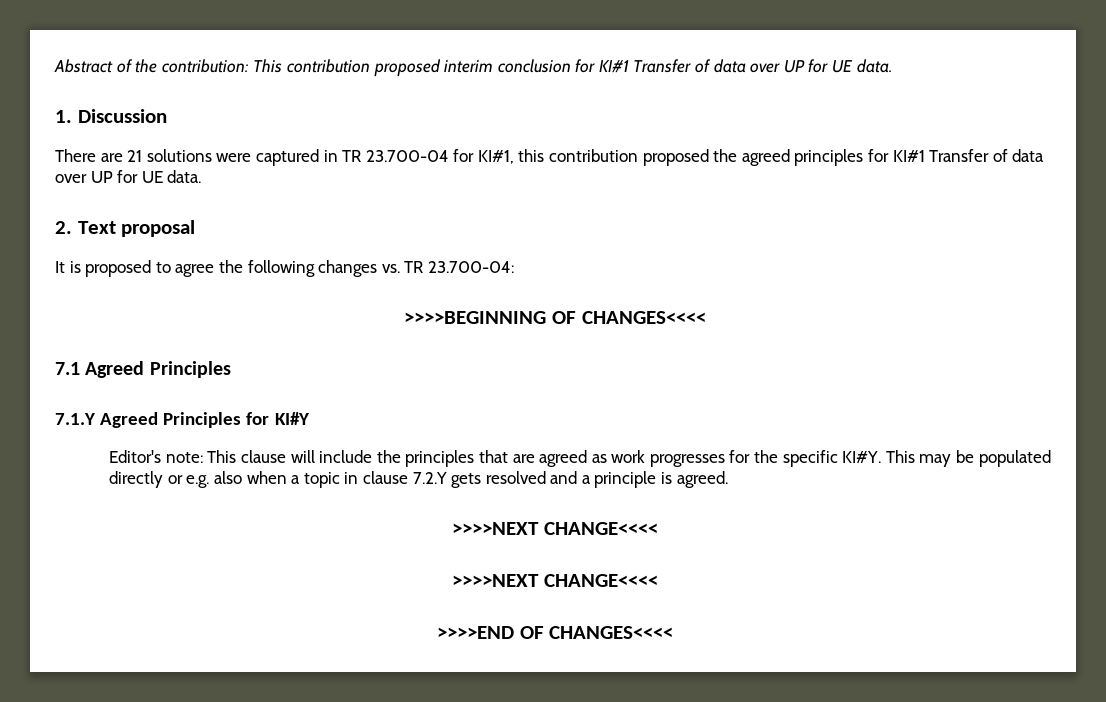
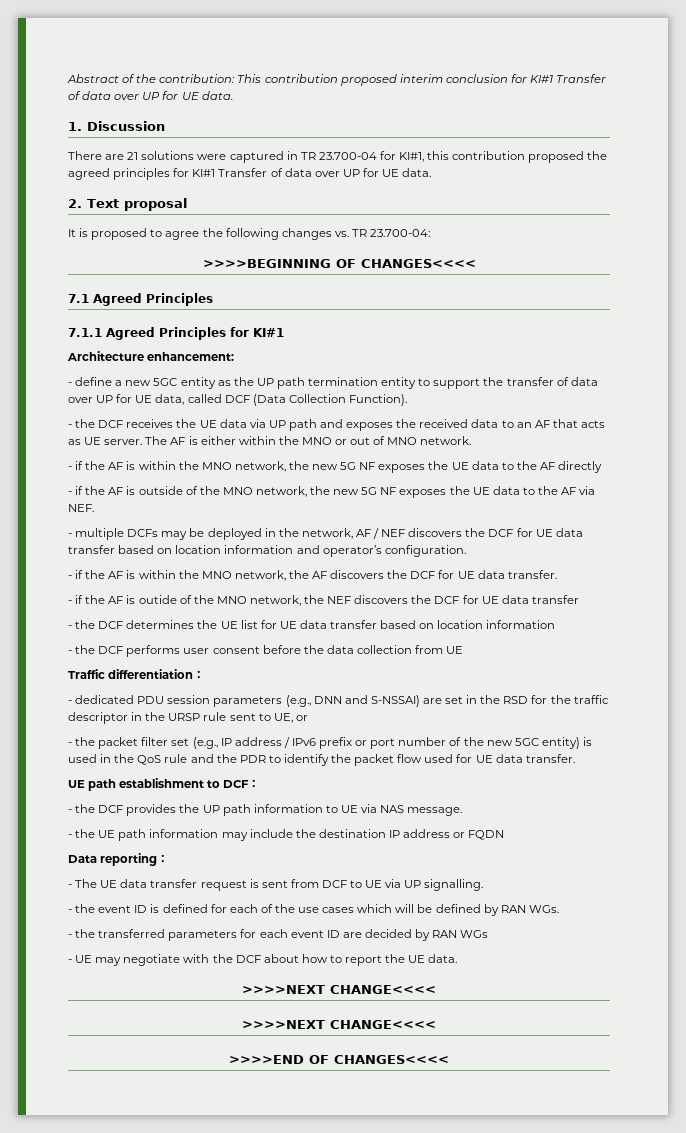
- 7.1.Y Agreed Principles for KI#Y
- Editor's note: This clause will include the principles that are agreed as work progresses for the specific KI#Y. This may be populated directly or e.g. also when a topic in clause 7.2.Y gets resolved and a principle is agreed.
+ 7.1.1 Agreed Principles for KI#1
+ Architecture enhancement:
+ - define a new 5GC entity as the UP path termination entity to support the transfer of data over UP for UE data, called DCF (Data Collection Function).
+ - the DCF receives the UE data via UP path and exposes the received data to an AF that acts as UE server. The AF is either within the MNO or out of MNO network.
+ - if the AF is within the MNO network, the new 5G NF exposes the UE data to the AF directly
+ - if the AF is outside of the MNO network, the new 5G NF exposes the UE data to the AF via NEF.
+ - multiple DCFs may be deployed in the network, AF / NEF discovers the DCF for UE data transfer based on location information and operator’s configuration.
+ - if the AF is within the MNO network, the AF discovers the DCF for UE data transfer.
+ - if the AF is outide of the MNO network, the NEF discovers the DCF for UE data transfer
+ - the DCF determines the UE list for UE data transfer based on location information
+ - the DCF performs user consent before the data collection from UE
+ Traffic differentiation：
+ - dedicated PDU session parameters (e.g., DNN and S-NSSAI) are set in the RSD for the traffic descriptor in the URSP rule sent to UE, or
+ - the packet filter set (e.g., IP address / IPv6 prefix or port number of the new 5GC entity) is used in the QoS rule and the PDR to identify the packet flow used for UE data transfer.
+ UE path establishment to DCF：
+ - the DCF provides the UP path information to UE via NAS message.
+ - the UE path information may include the destination IP address or FQDN
+ Data reporting：
+ - The UE data transfer request is sent from DCF to UE via UP signalling.
+ - the event ID is defined for each of the use cases which will be defined by RAN WGs.
+ - the transferred parameters for each event ID are decided by RAN WGs
+ - UE may negotiate with the DCF about how to report the UE data.

